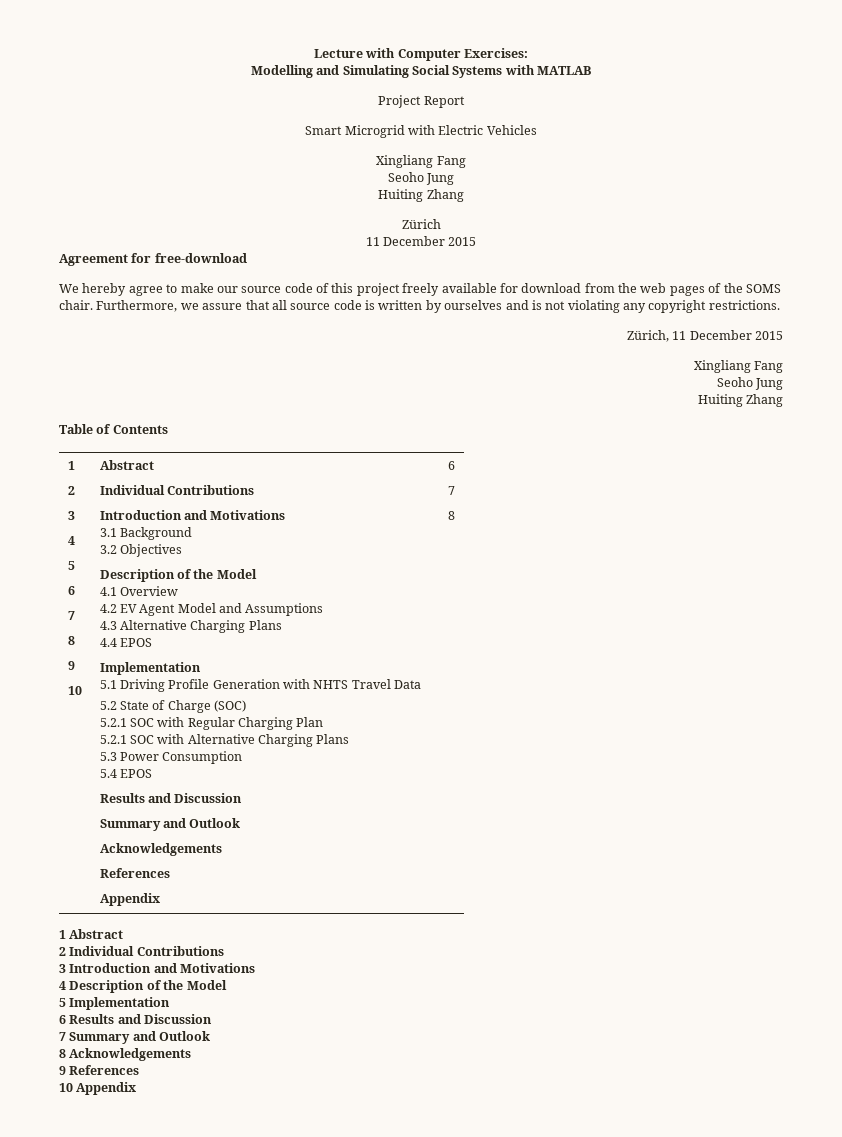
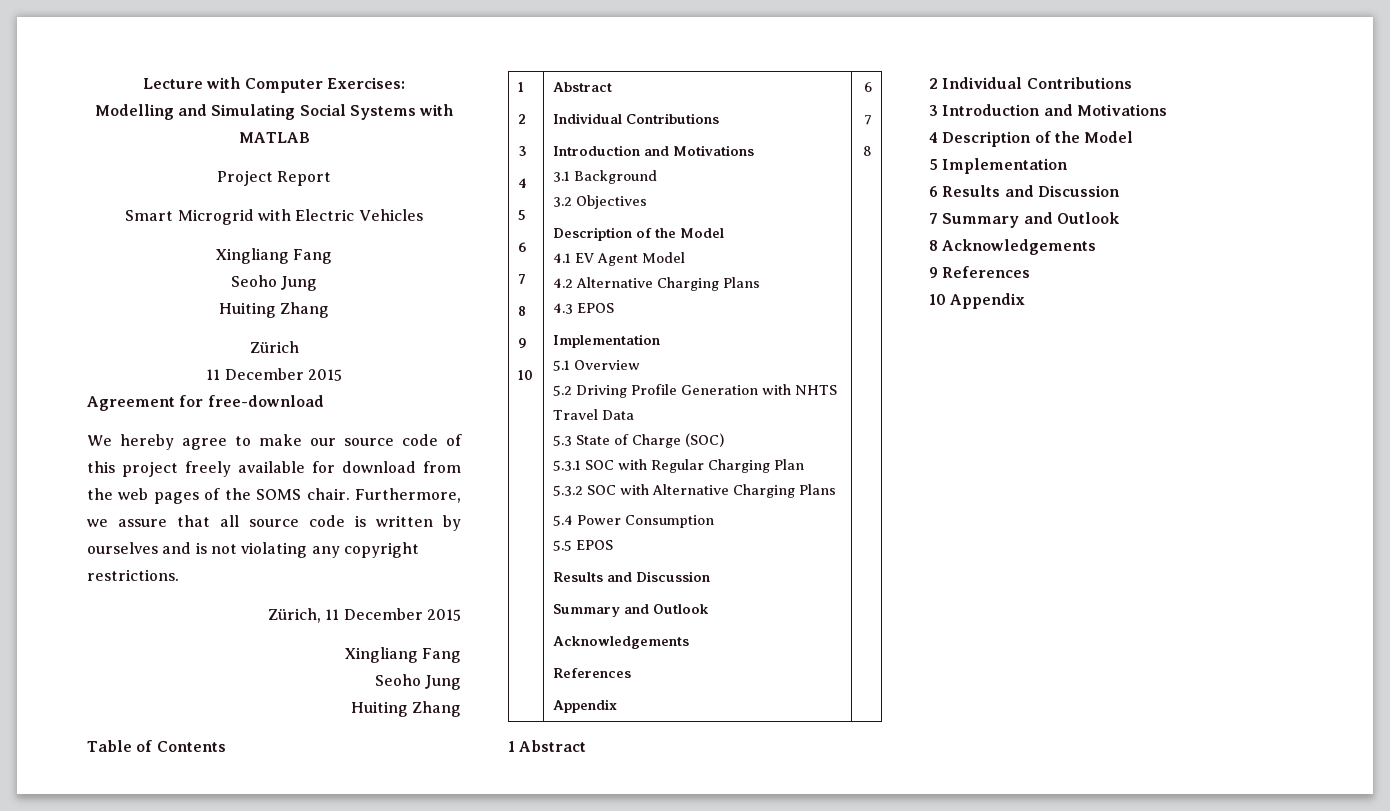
- 4.1 Overview
- 4.2 EV Agent Model and Assumptions
- 4.3 Alternative Charging Plans
- 4.4 EPOS
+ 4.1 EV Agent Model
+ 4.2 Alternative Charging Plans
+ 4.3 EPOS
- 5.1 Driving Profile Generation with NHTS Travel Data
+ 5.1 Overview
+ 5.2 Driving Profile Generation with NHTS Travel Data
- 5.2 State of Charge (SOC)
+ 5.3 State of Charge (SOC)
- 5.2.1 SOC with Regular Charging Plan
+ 5.3.1 SOC with Regular Charging Plan
- 5.2.1 SOC with Alternative Charging Plans
+ 5.3.2 SOC with Alternative Charging Plans
- 5.3 Power Consumption
+ 5.4 Power Consumption
- 5.4 EPOS
+ 5.5 EPOS

